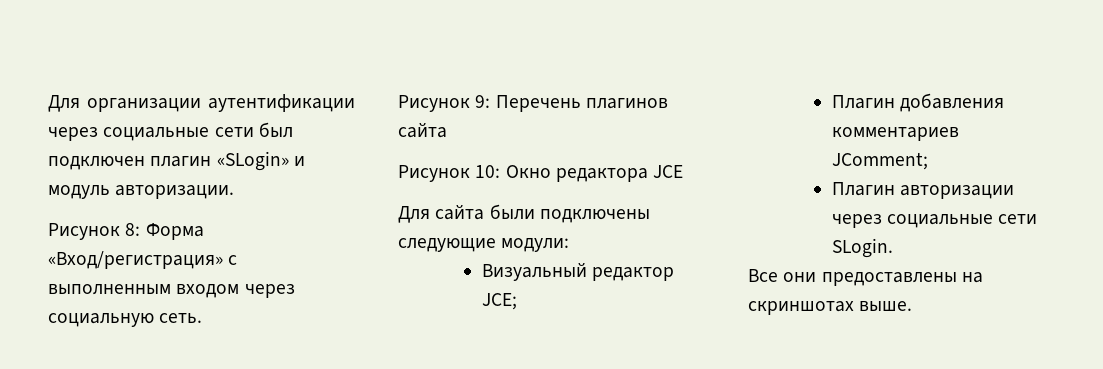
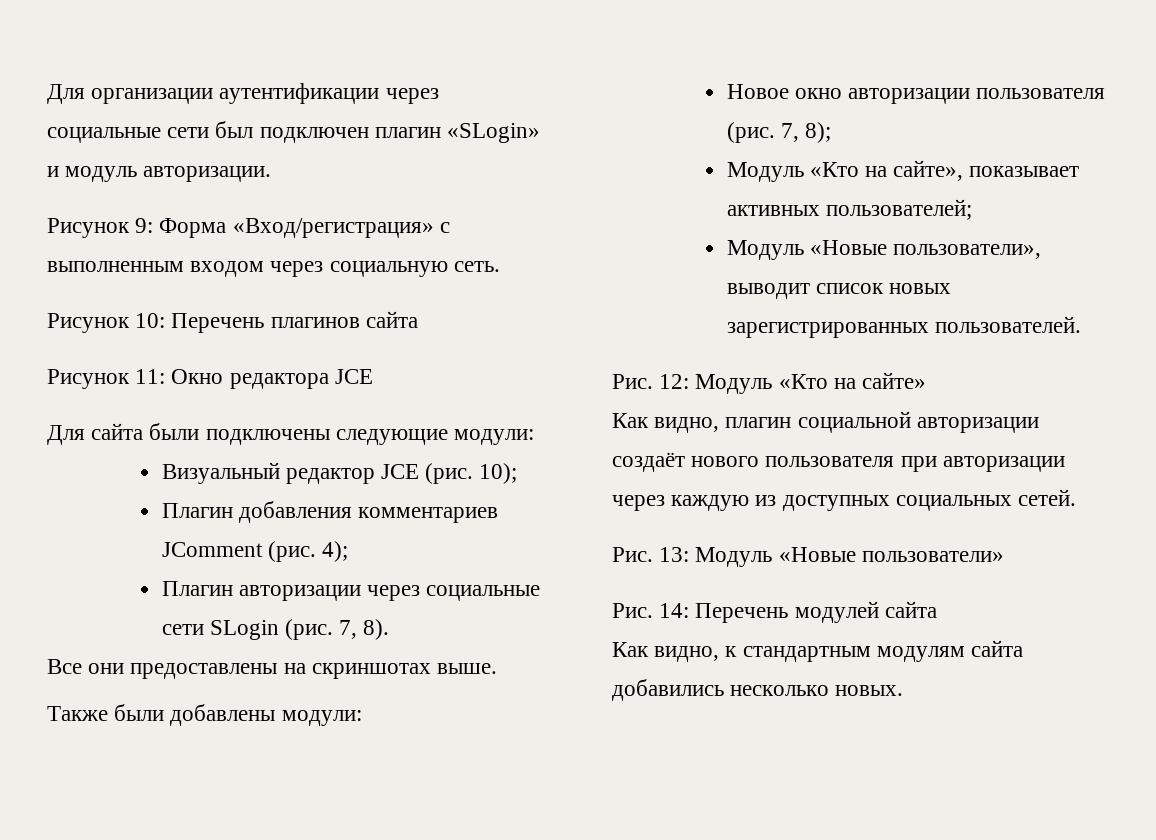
- Рисунок 8: Форма «Вход/регистрация» с выполненным входом через социальную сеть.
+ Рисунок 9: Форма «Вход/регистрация» с выполненным входом через социальную сеть.
- Рисунок 9: Перечень плагинов сайта
+ Рисунок 10: Перечень плагинов сайта
- Рисунок 10: Окно редактора JCE
+ Рисунок 11: Окно редактора JCE
- Визуальный редактор JCE;
+ Визуальный редактор JCE (рис. 10);
- Плагин добавления комментариев JComment;
+ Плагин добавления комментариев JComment (рис. 4);
- Плагин авторизации через социальные сети SLogin.
+ Плагин авторизации через социальные сети SLogin (рис. 7, 8).
+ Также были добавлены модули:
+ Новое окно авторизации пользователя (рис. 7, 8);
+ Модуль «Кто на сайте», показывает активных пользователей;
+ Модуль «Новые пользователи», выводит список новых зарегистрированных пользователей.
+ Рис. 12: Модуль «Кто на сайте»
+ Как видно, плагин социальной авторизации создаёт нового пользователя при авторизации через каждую из доступных социальных сетей.
+ Рис. 13: Модуль «Новые пользователи»
+ Рис. 14: Перечень модулей сайта
+ Как видно, к стандартным модулям сайта добавились несколько новых.

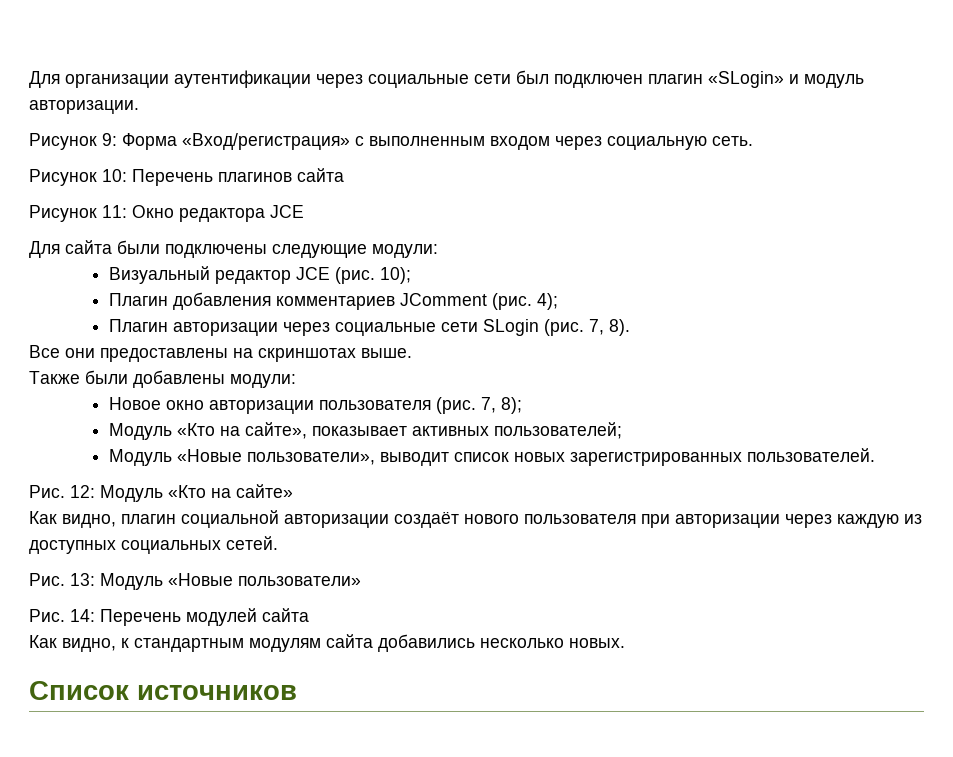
+ Список источников

